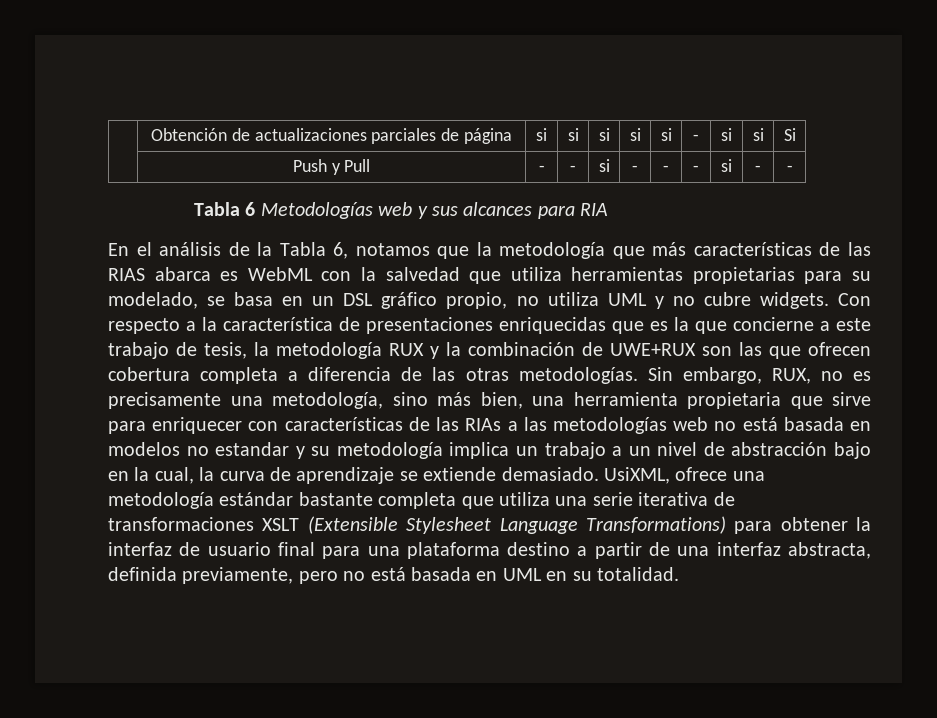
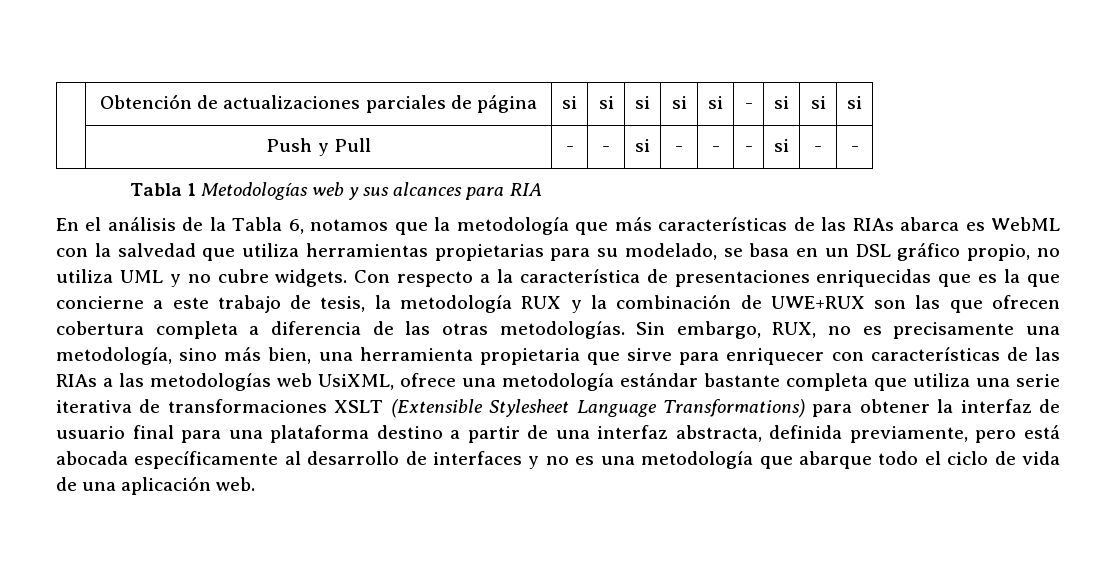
- | Obtención de actualizaciones parciales de página | si | si | si | si | si | - | si | si | Si
+ | Obtención de actualizaciones parciales de página | si | si | si | si | si | - | si | si | si
- Tabla 6 Metodologías web y sus alcances para RIA
+ Tabla 1 Metodologías web y sus alcances para RIA
- En el análisis de la Tabla 6, notamos que la metodología que más características de las RIAS abarca es WebML con la salvedad que utiliza herramientas propietarias para su modelado, se basa en un DSL gráfico propio, no utiliza UML y no cubre widgets.
+ En el análisis de la Tabla 6, notamos que la metodología que más características de las RIAs abarca es WebML con la salvedad que utiliza herramientas propietarias para su modelado, se basa en un DSL gráfico propio, no utiliza UML y no cubre widgets.
- Sin embargo, RUX, no es precisamente una metodología, sino más bien, una herramienta propietaria que sirve para enriquecer con características de las RIAs a las metodologías web no está basada en modelos no estandar y su metodología implica un trabajo a un nivel de abstracción bajo en la cual, la curva de aprendizaje se extiende demasiado. UsiXML, ofrece una metodología estándar bastante completa que utiliza una serie iterativa de transformaciones XSLT (Extensible Stylesheet Language Transformations) para obtener la interfaz de usuario final para una plataforma destino a partir de una interfaz abstracta, definida previamente, pero no está basada en UML en su totalidad.
+ Sin embargo, RUX, no es precisamente una metodología, sino más bien, una herramienta propietaria que sirve para enriquecer con características de las RIAs a las metodologías web UsiXML, ofrece una metodología estándar bastante completa que utiliza una serie iterativa de transformaciones XSLT (Extensible Stylesheet Language Transformations) para obtener la interfaz de usuario final para una plataforma destino a partir de una interfaz abstracta, definida previamente, pero está abocada específicamente al desarrollo de interfaces y no es una metodología que abarque todo el ciclo de vida de una aplicación web.

